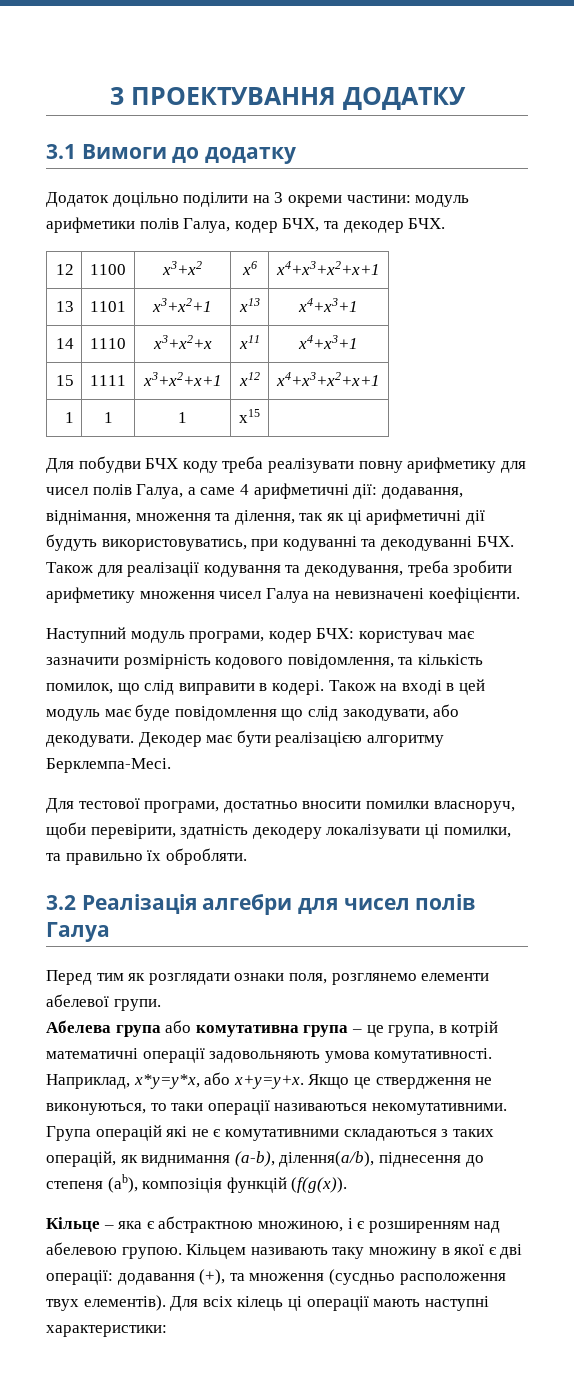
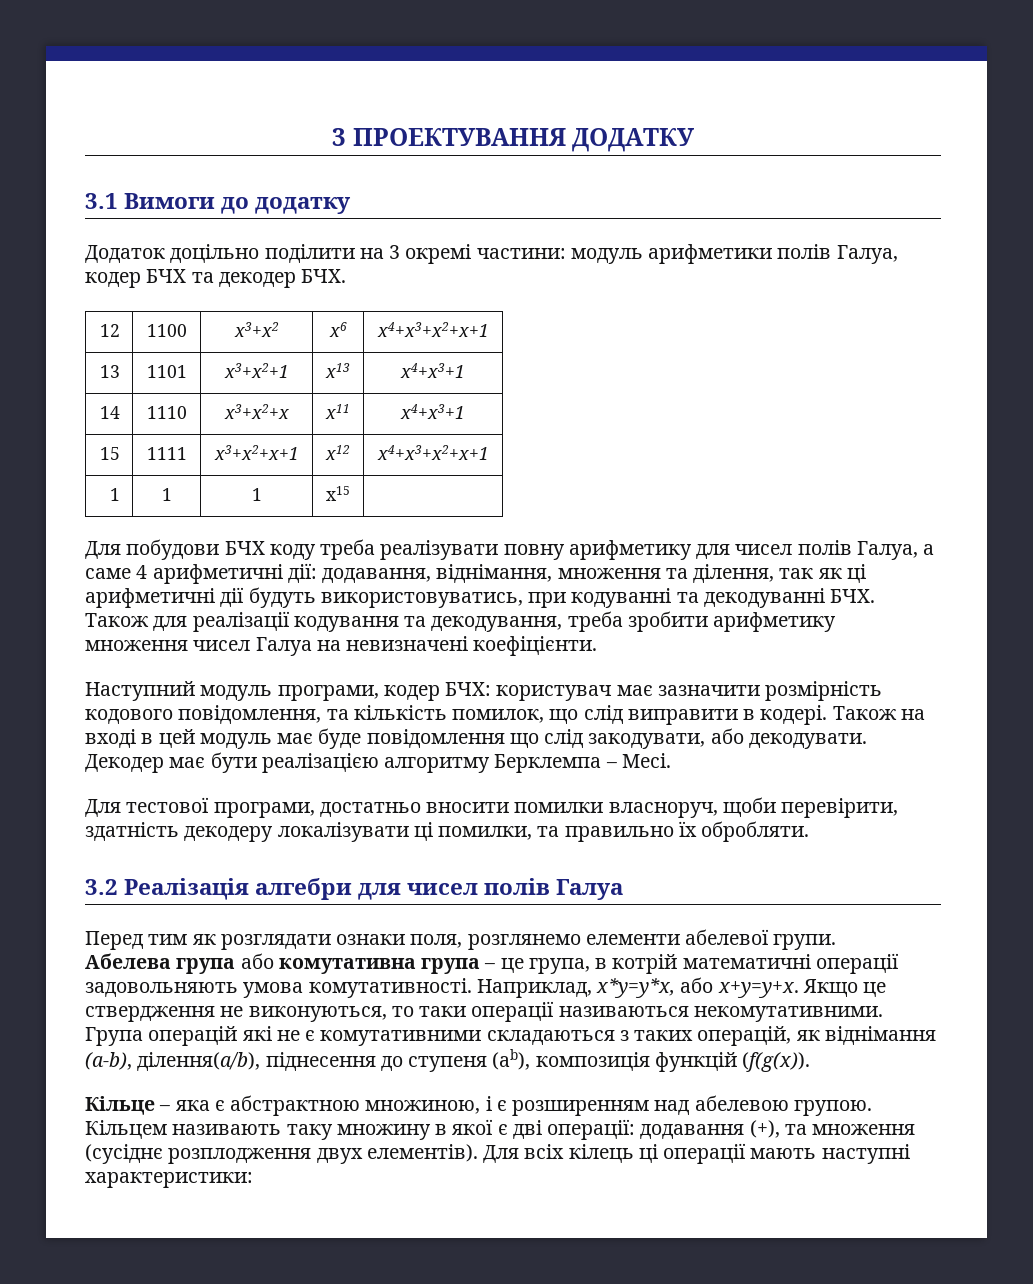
- Додаток доцільно поділити на 3 окреми частини: модуль арифметики полів Галуа, кодер БЧХ, та декодер БЧХ.
+ Додаток доцільно поділити на 3 окремі частини: модуль арифметики полів Галуа, кодер БЧХ та декодер БЧХ.
- Для побудви БЧХ коду треба реалізувати повну арифметику для чисел полів Галуа, а саме 4 арифметичні дії: додавання, віднімання, множення та ділення, так як ці арифметичні дії будуть використовуватись, при кодуванні та декодуванні БЧХ. Також для реалізації кодування та декодування, треба зробити арифметику множення чисел Галуа на невизначені коефіцієнти.
+ Для побудови БЧХ коду треба реалізувати повну арифметику для чисел полів Галуа, а саме 4 арифметичні дії: додавання, віднімання, множення та ділення, так як ці арифметичні дії будуть використовуватись, при кодуванні та декодуванні БЧХ. Також для реалізації кодування та декодування, треба зробити арифметику множення чисел Галуа на невизначені коефіцієнти.
- Декодер має бути реалізацією алгоритму Берклемпа-Месі.
+ Декодер має бути реалізацією алгоритму Берклемпа – Месі.
- Група операцій які не є комутативними складаються з таких операцій, як виднимання (a-b), ділення(a/b), піднесення до степеня (ab), композіція функцій (f(g(x)).
+ Група операцій які не є комутативними складаються з таких операцій, як віднімання (a-b), ділення(a/b), піднесення до ступеня (ab), композиція функцій (f(g(x)).
- Кільцем називають таку множину в якої є дві операції: додавання (+), та множення (сусдньо расположення твух елементів).
+ Кільцем називають таку множину в якої є дві операції: додавання (+), та множення (сусіднє розплодження двух елементів).

